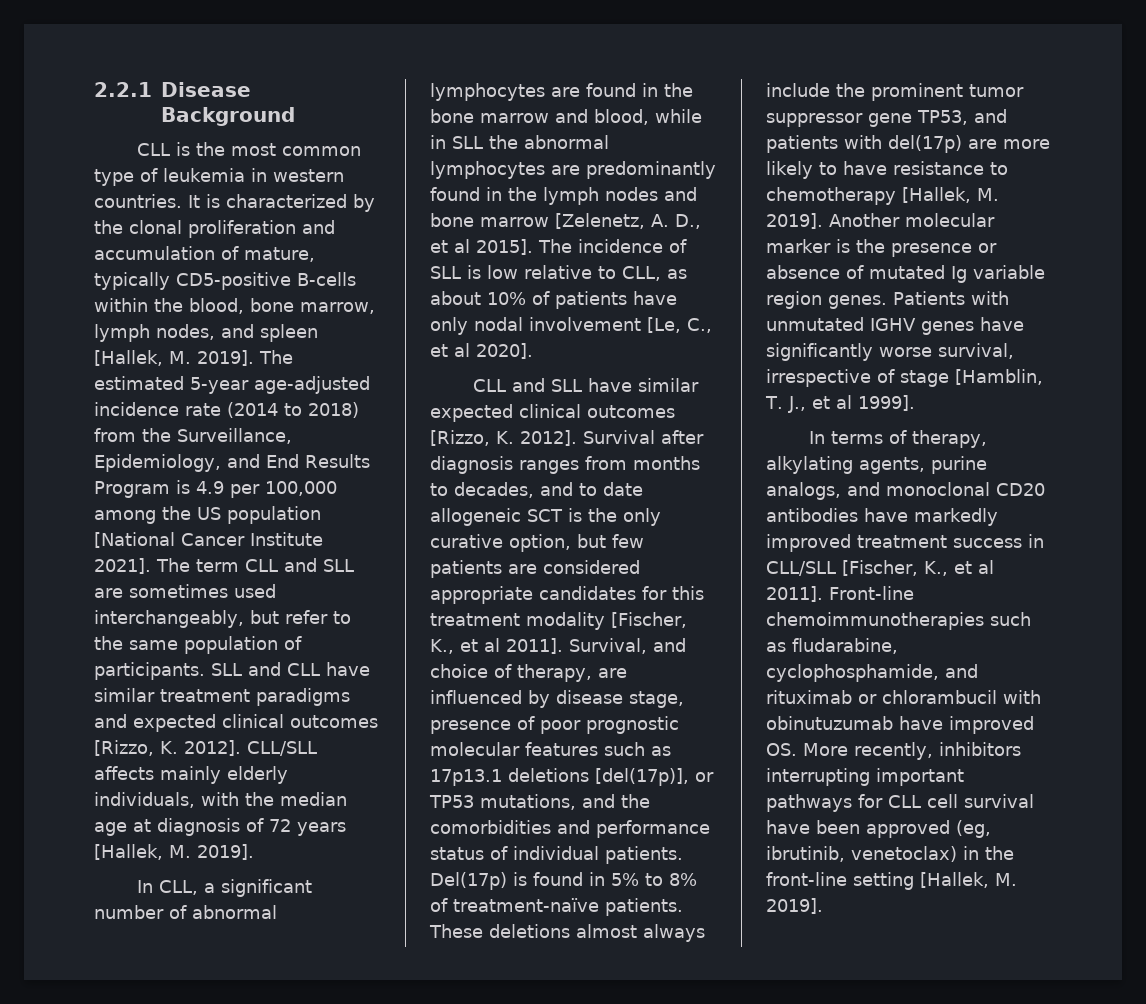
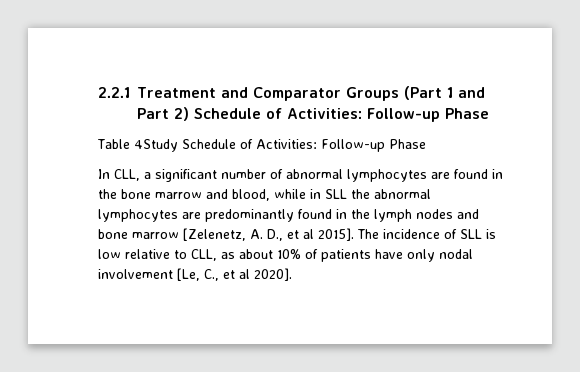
- 2.2.1 Disease Background
- CLL is the most common type of leukemia in western countries. It is characterized by the clonal proliferation and accumulation of mature, typically CD5-positive B-cells within the blood, bone marrow, lymph nodes, and spleen [Hallek, M. 2019]. The estimated 5-year age-adjusted incidence rate (2014 to 2018) from the Surveillance, Epidemiology, and End Results Program is 4.9 per 100,000 among the US population [National Cancer Institute 2021]. The term CLL and SLL are sometimes used interchangeably, but refer to the same population of participants. SLL and CLL have similar treatment paradigms and expected clinical outcomes [Rizzo, K. 2012]. CLL/SLL affects mainly elderly individuals, with the median age at diagnosis of 72 years [Hallek, M. 2019].
+ 2.2.1 Treatment and Comparator Groups (Part 1 and Part 2) Schedule of Activities: Follow-up Phase
+ Table 4Study Schedule of Activities: Follow-up Phase
- CLL and SLL have similar expected clinical outcomes [Rizzo, K. 2012]. Survival after diagnosis ranges from months to decades, and to date allogeneic SCT is the only curative option, but few patients are considered appropriate candidates for this treatment modality [Fischer, K., et al 2011]. Survival, and choice of therapy, are influenced by disease stage, presence of poor prognostic molecular features such as 17p13.1 deletions [del(17p)], or TP53 mutations, and the comorbidities and performance status of individual patients. Del(17p) is found in 5% to 8% of treatment-naïve patients. These deletions almost always include the prominent tumor suppressor gene TP53, and patients with del(17p) are more likely to have resistance to chemotherapy [Hallek, M. 2019]. Another molecular marker is the presence or absence of mutated Ig variable region genes. Patients with unmutated IGHV genes have significantly worse survival, irrespective of stage [Hamblin, T. J., et al 1999].
- In terms of therapy, alkylating agents, purine analogs, and monoclonal CD20 antibodies have markedly improved treatment success in CLL/SLL [Fischer, K., et al 2011]. Front-line chemoimmunotherapies such as fludarabine, cyclophosphamide, and rituximab or chlorambucil with obinutuzumab have improved OS. More recently, inhibitors interrupting important pathways for CLL cell survival have been approved (eg, ibrutinib, venetoclax) in the front-line setting [Hallek, M. 2019].

